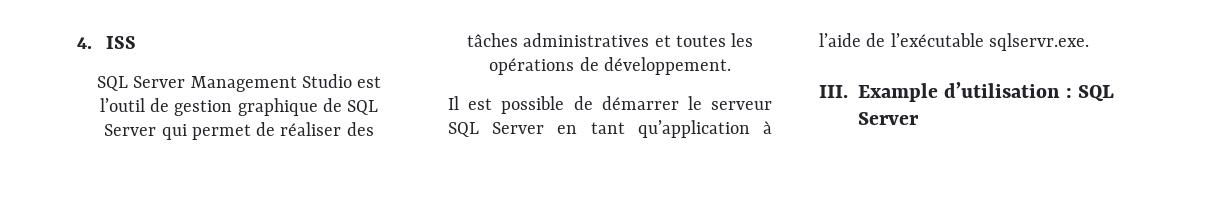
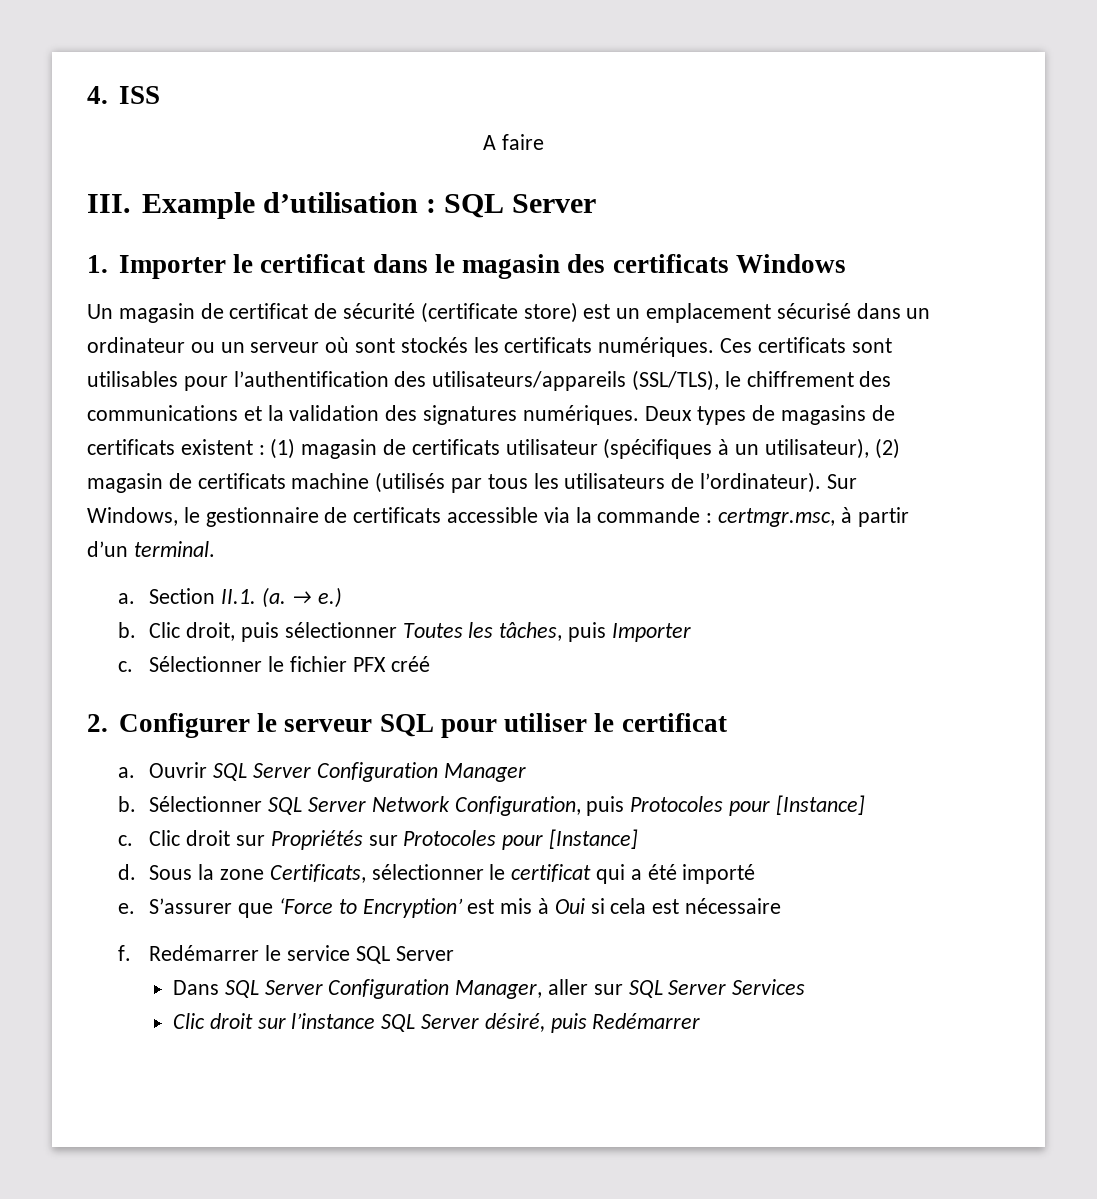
- SQL Server Management Studio est l’outil de gestion graphique de SQL Server qui permet de réaliser des tâches administratives et toutes les opérations de développement.
- Il est possible de démarrer le serveur SQL Server en tant qu’application à l’aide de l’exécutable sqlservr.exe.
+ A faire
+ 1. Importer le certificat dans le magasin des certificats Windows
+ Un magasin de certificat de sécurité (certificate store) est un emplacement sécurisé dans un ordinateur ou un serveur où sont stockés les certificats numériques. Ces certificats sont utilisables pour l’authentification des utilisateurs/appareils (SSL/TLS), le chiffrement des communications et la validation des signatures numériques. Deux types de magasins de certificats existent : (1) magasin de certificats utilisateur (spécifiques à un utilisateur), (2) magasin de certificats machine (utilisés par tous les utilisateurs de l’ordinateur). Sur Windows, le gestionnaire de certificats accessible via la commande : certmgr.msc, à partir d’un terminal.
+ a. Section II.1. (a. → e.)
+ b. Clic droit, puis sélectionner Toutes les tâches, puis Importer
+ c. Sélectionner le fichier PFX créé
+ 2. Configurer le serveur SQL pour utiliser le certificat
+ a. Ouvrir SQL Server Configuration Manager
+ b. Sélectionner SQL Server Network Configuration, puis Protocoles pour [Instance]
+ c. Clic droit sur Propriétés sur Protocoles pour [Instance]
+ d. Sous la zone Certificats, sélectionner le certificat qui a été importé
+ e. S’assurer que ‘Force to Encryption’ est mis à Oui si cela est nécessaire
+ f. Redémarrer le service SQL Server
+ Dans SQL Server Configuration Manager, aller sur SQL Server Services
+ Clic droit sur l’instance SQL Server désiré, puis Redémarrer

